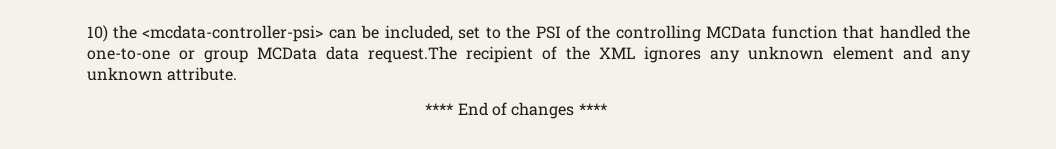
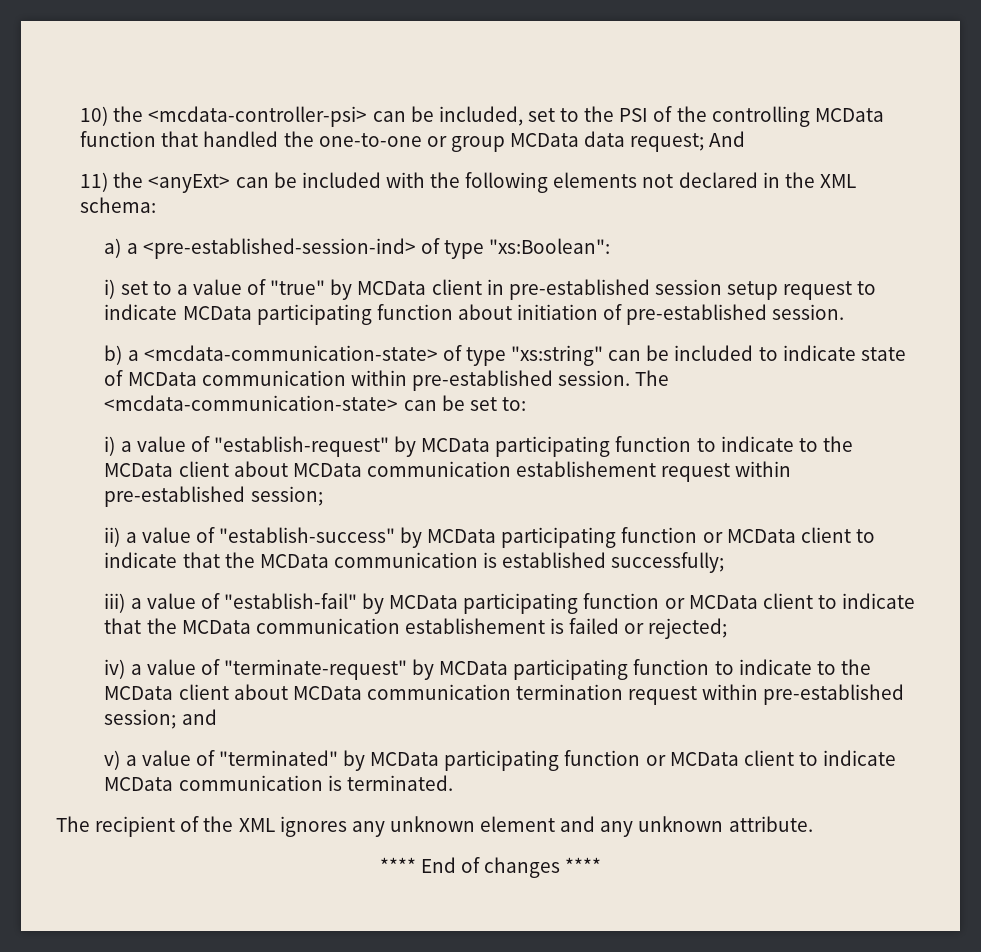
- 10) the <mcdata-controller-psi> can be included, set to the PSI of the controlling MCData function that handled the one-to-one or group MCData data request.The recipient of the XML ignores any unknown element and any unknown attribute.
+ 10) the <mcdata-controller-psi> can be included, set to the PSI of the controlling MCData function that handled the one-to-one or group MCData data request; And
+ 11) the <anyExt> can be included with the following elements not declared in the XML schema:
+ a) a <pre-established-session-ind> of type "xs:Boolean":
+ i) set to a value of "true" by MCData client in pre-established session setup request to indicate MCData participating function about initiation of pre-established session.
+ b) a <mcdata-communication-state> of type "xs:string" can be included to indicate state of MCData communication within pre-established session. The <mcdata-communication-state> can be set to:
+ i) a value of "establish-request" by MCData participating function to indicate to the MCData client about MCData communication establishement request within pre-established session;
+ ii) a value of "establish-success" by MCData participating function or MCData client to indicate that the MCData communication is established successfully;
+ iii) a value of "establish-fail" by MCData participating function or MCData client to indicate that the MCData communication establishement is failed or rejected;
+ iv) a value of "terminate-request" by MCData participating function to indicate to the MCData client about MCData communication termination request within pre-established session; and
+ v) a value of "terminated" by MCData participating function or MCData client to indicate MCData communication is terminated.
+ The recipient of the XML ignores any unknown element and any unknown attribute.

